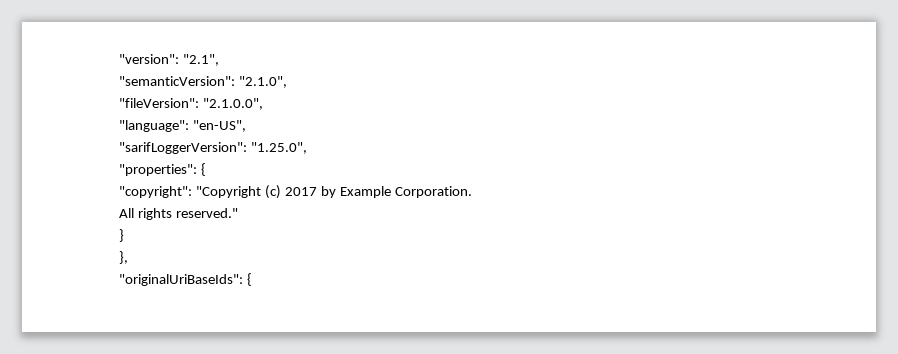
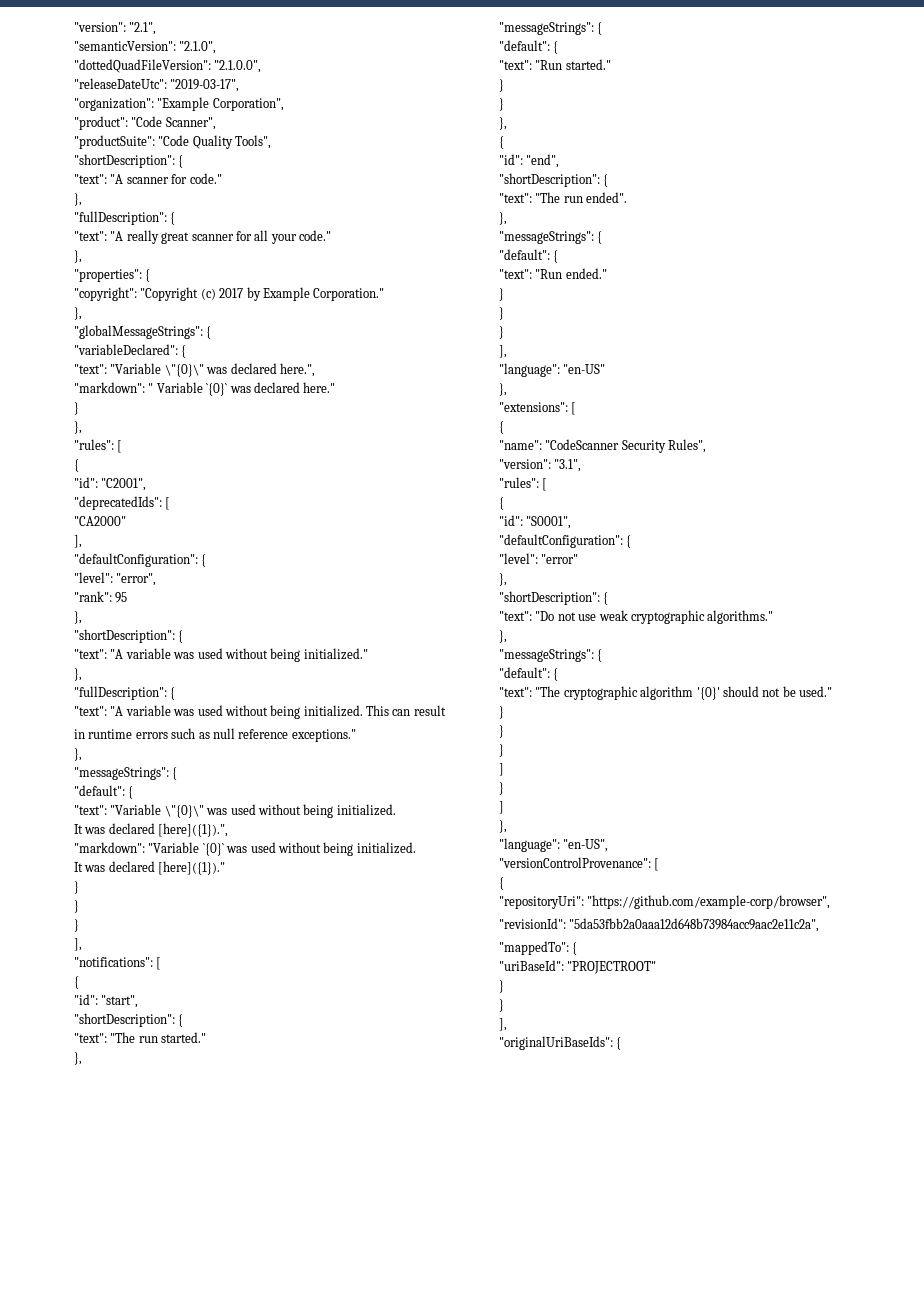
- "fileVersion": "2.1.0.0",
+ "dottedQuadFileVersion": "2.1.0.0",
- "language": "en-US",
- "sarifLoggerVersion": "1.25.0",
+ "releaseDateUtc": "2019-03-17",
+ "organization": "Example Corporation",
+ "product": "Code Scanner",
+ "productSuite": "Code Quality Tools",
+ "shortDescription": {
+ "text": "A scanner for code."
+ },
+ "fullDescription": {
+ "text": "A really great scanner for all your code."
+ },
- "copyright": "Copyright (c) 2017 by Example Corporation.
- All rights reserved."
+ "copyright": "Copyright (c) 2017 by Example Corporation."
+ },
+ "globalMessageStrings": {
+ "variableDeclared": {
+ "text": "Variable \"{0}\" was declared here.",
+ "markdown": " Variable `{0}` was declared here."
  }
  },
+ "rules": [
+ {
+ "id": "C2001",
+ "deprecatedIds": [
+ "CA2000"
+ ],
+ "defaultConfiguration": {
+ "level": "error",
+ "rank": 95
+ },
+ "shortDescription": {
+ "text": "A variable was used without being initialized."
+ },
+ "fullDescription": {
+ "text": "A variable was used without being initialized. This can result
+ in runtime errors such as null reference exceptions."
+ },
+ "messageStrings": {
+ "default": {
+ "text": "Variable \"{0}\" was used without being initialized.
+ It was declared [here]({1}).",
+ "markdown": "Variable `{0}` was used without being initialized.
+ It was declared [here]({1})."
+ }
+ }
+ }
+ ],
+ "notifications": [
+ {
+ "id": "start",
+ "shortDescription": {
+ "text": "The run started."
+ },
+ "messageStrings": {
+ "default": {
+ "text": "Run started."
+ }
+ }
+ },
+ {
+ "id": "end",
+ "shortDescription": {
+ "text": "The run ended".
+ },
+ "messageStrings": {
+ "default": {
+ "text": "Run ended."
+ }
+ }
+ }
+ ],
+ "language": "en-US"
+ },
+ "extensions": [
+ {
+ "name": "CodeScanner Security Rules",
+ "version": "3.1",
+ "rules": [
+ {
+ "id": "S0001",
+ "defaultConfiguration": {
+ "level": "error"
+ },
+ "shortDescription": {
+ "text": "Do not use weak cryptographic algorithms."
+ },
+ "messageStrings": {
+ "default": {
+ "text": "The cryptographic algorithm '{0}' should not be used."
+ }
+ }
+ }
+ ]
+ }
+ ]
+ },
+ "language": "en-US",
+ "versionControlProvenance": [
+ {
+ "repositoryUri": "https://github.com/example-corp/browser",
+ "revisionId": "5da53fbb2a0aaa12d648b73984acc9aac2e11c2a",
+ "mappedTo": {
+ "uriBaseId": "PROJECTROOT"
+ }
+ }
+ ],

